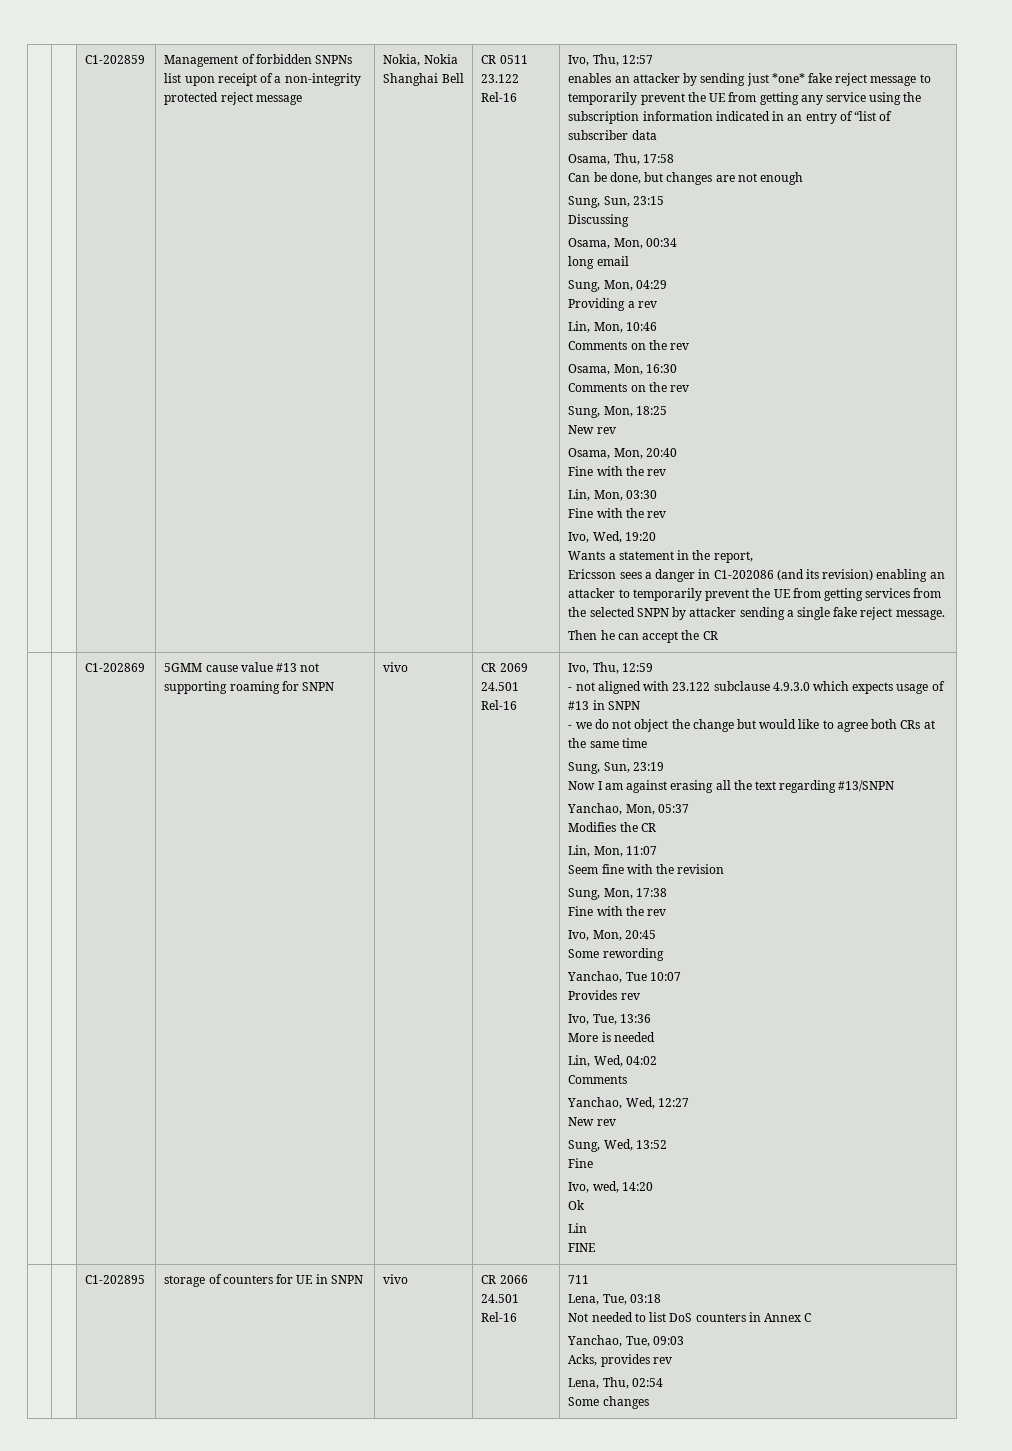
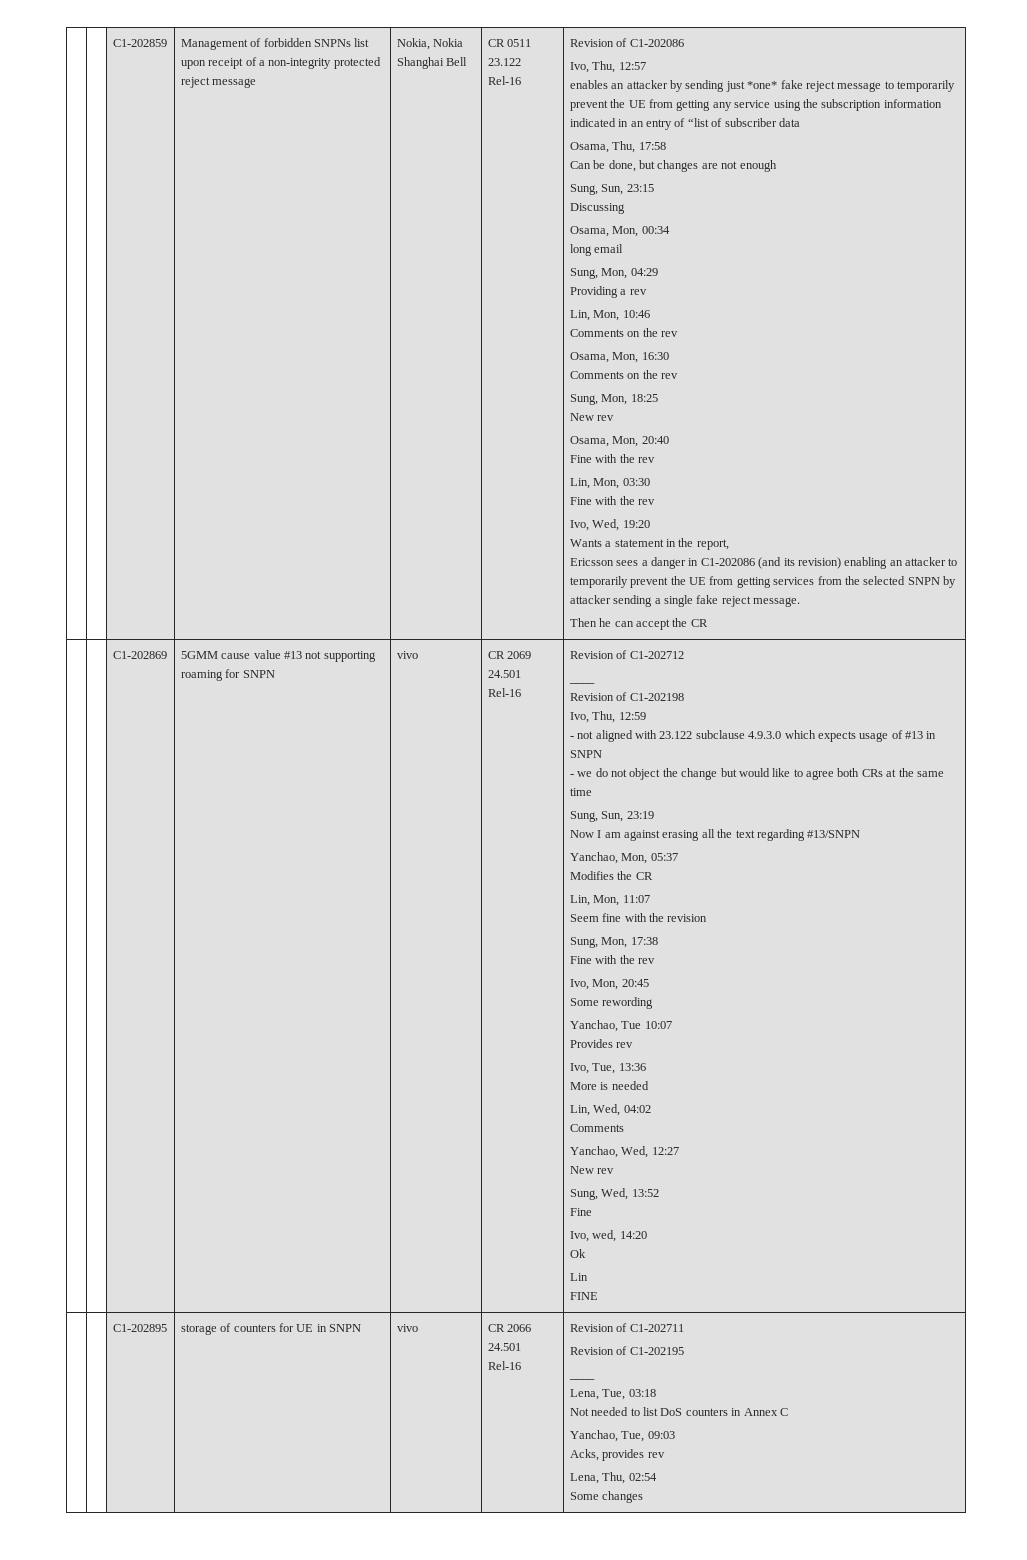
+ Revision of C1-202086
+ Revision of C1-202712
+ ____
+ Revision of C1-202198
- 711
+ Revision of C1-202711
+ Revision of C1-202195
+ ____

